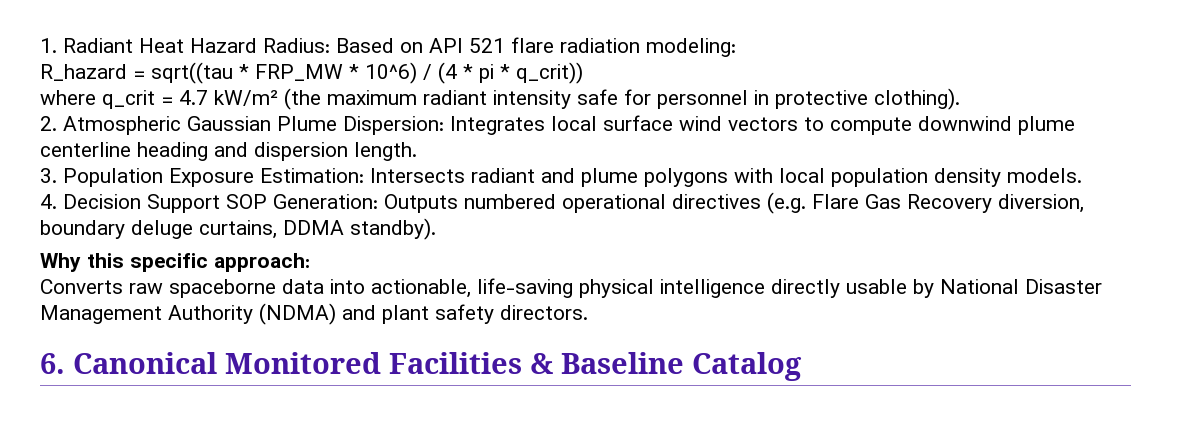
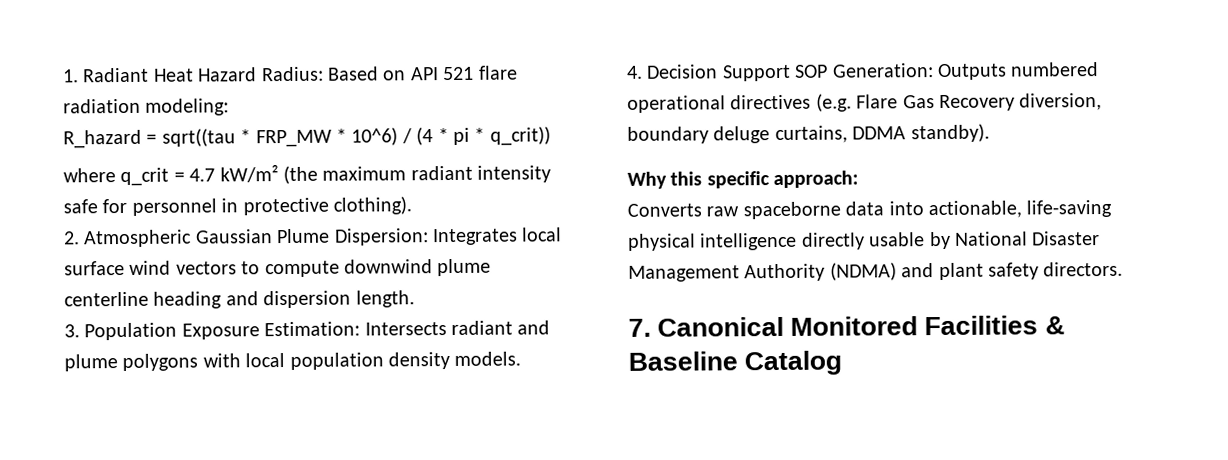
- 6. Canonical Monitored Facilities & Baseline Catalog
+ 7. Canonical Monitored Facilities & Baseline Catalog

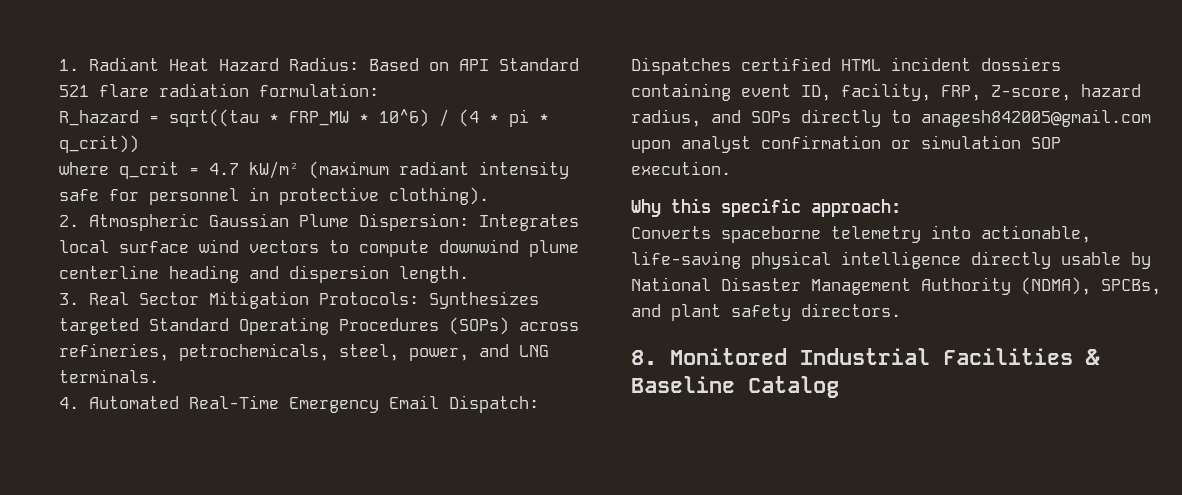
- 1. Radiant Heat Hazard Radius: Based on API 521 flare radiation modeling:
+ 1. Radiant Heat Hazard Radius: Based on API Standard 521 flare radiation formulation:
- where q_crit = 4.7 kW/m² (the maximum radiant intensity safe for personnel in protective clothing).
+ where q_crit = 4.7 kW/m² (maximum radiant intensity safe for personnel in protective clothing).
- 3. Population Exposure Estimation: Intersects radiant and plume polygons with local population density models.
- 4. Decision Support SOP Generation: Outputs numbered operational directives (e.g. Flare Gas Recovery diversion, boundary deluge curtains, DDMA standby).
+ 3. Real Sector Mitigation Protocols: Synthesizes targeted Standard Operating Procedures (SOPs) across refineries, petrochemicals, steel, power, and LNG terminals.
+ 4. Automated Real-Time Emergency Email Dispatch: Dispatches certified HTML incident dossiers containing event ID, facility, FRP, Z-score, hazard radius, and SOPs directly to anagesh842005@gmail.com upon analyst confirmation or simulation SOP execution.
- Converts raw spaceborne data into actionable, life-saving physical intelligence directly usable by National Disaster Management Authority (NDMA) and plant safety directors.
+ Converts spaceborne telemetry into actionable, life-saving physical intelligence directly usable by National Disaster Management Authority (NDMA), SPCBs, and plant safety directors.
- 7. Canonical Monitored Facilities & Baseline Catalog
+ 8. Monitored Industrial Facilities & Baseline Catalog

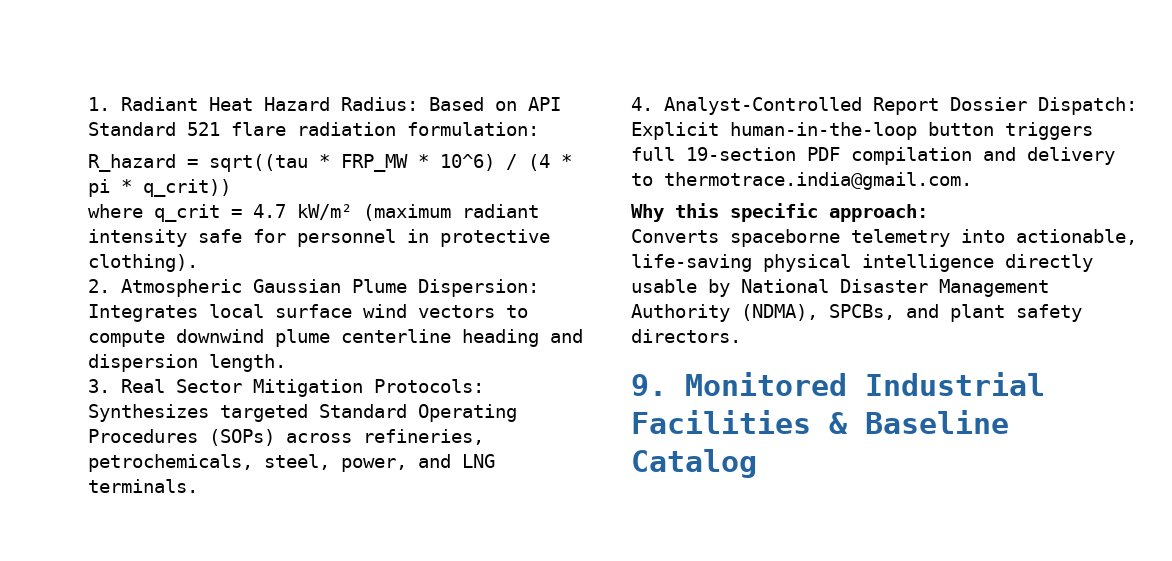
- 4. Automated Real-Time Emergency Email Dispatch: Dispatches certified HTML incident dossiers containing event ID, facility, FRP, Z-score, hazard radius, and SOPs directly to anagesh842005@gmail.com upon analyst confirmation or simulation SOP execution.
+ 4. Analyst-Controlled Report Dossier Dispatch: Explicit human-in-the-loop button triggers full 19-section PDF compilation and delivery to thermotrace.india@gmail.com.
- 8. Monitored Industrial Facilities & Baseline Catalog
+ 9. Monitored Industrial Facilities & Baseline Catalog

